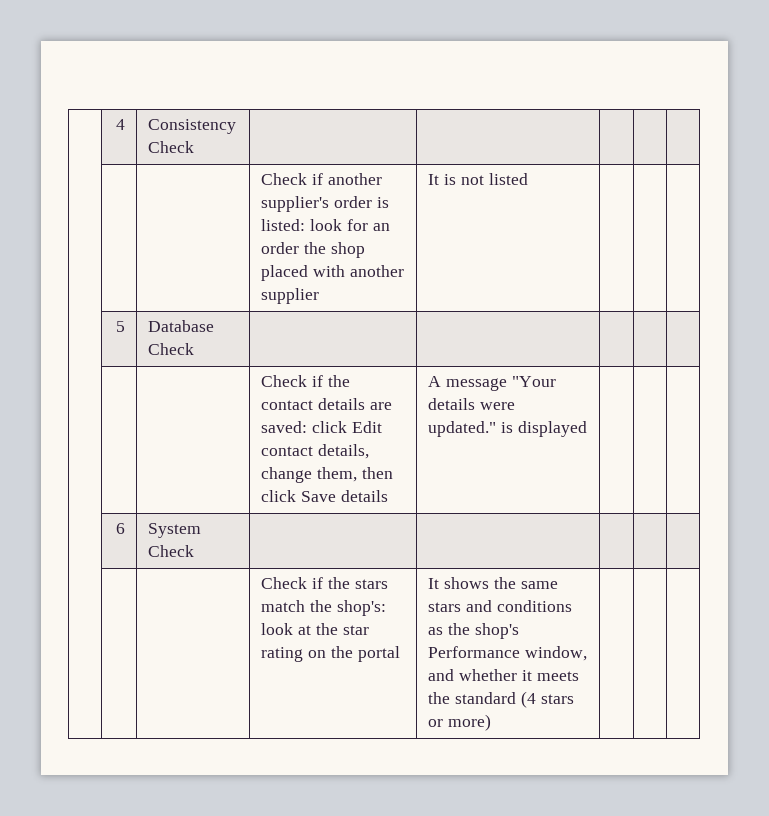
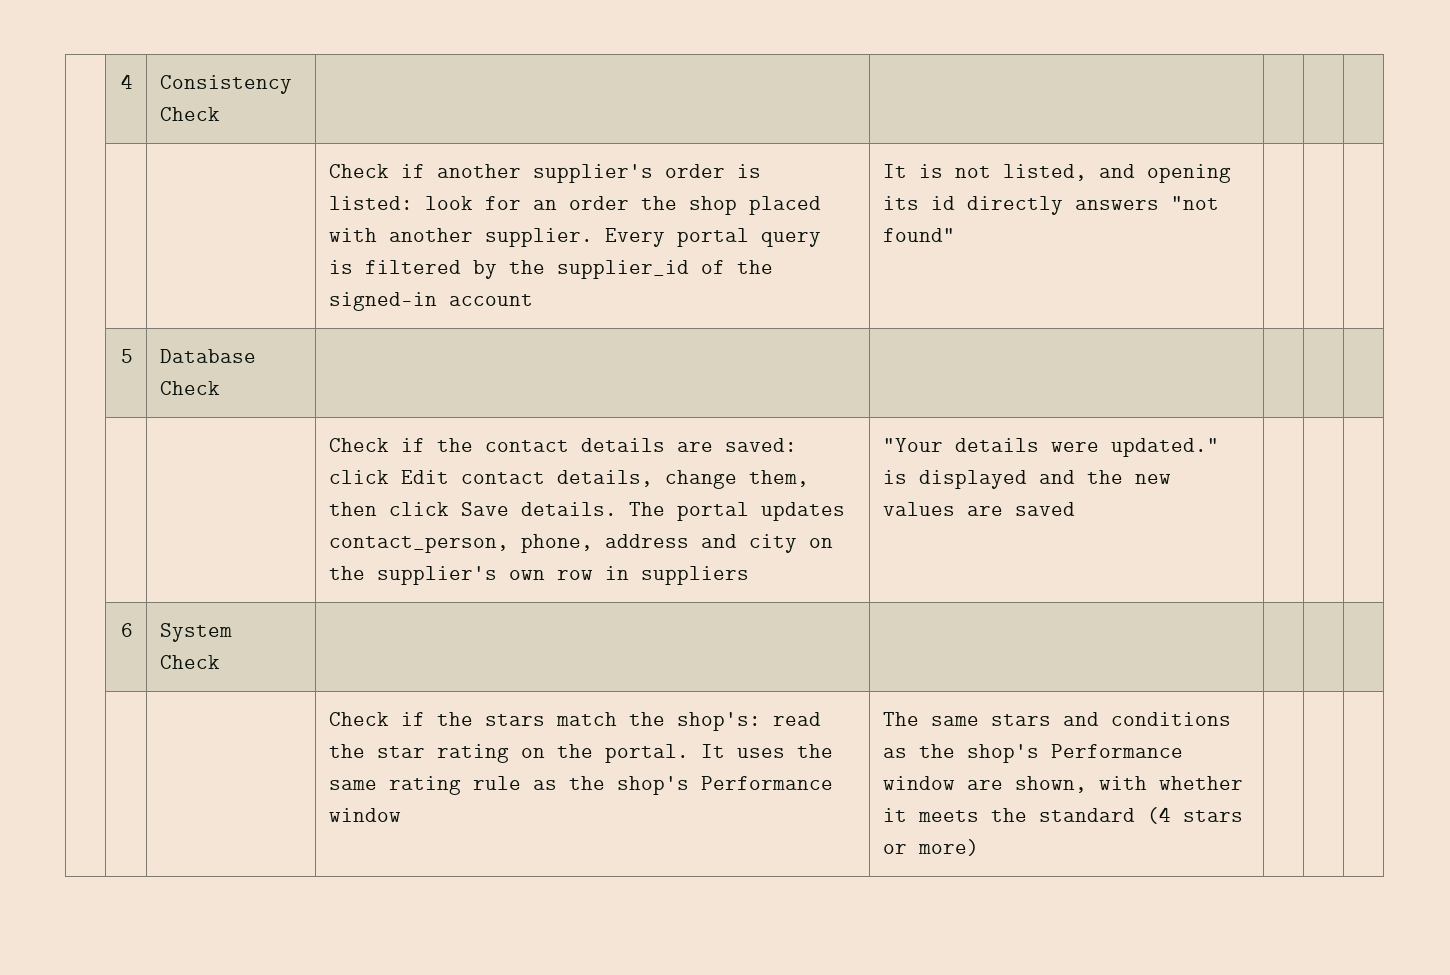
- Check if another supplier's order is listed: look for an order the shop placed with another supplier | It is not listed
+ Check if another supplier's order is listed: look for an order the shop placed with another supplier. Every portal query is filtered by the supplier_id of the signed-in account | It is not listed, and opening its id directly answers "not found"
- Check if the contact details are saved: click Edit contact details, change them, then click Save details | A message "Your details were updated." is displayed
+ Check if the contact details are saved: click Edit contact details, change them, then click Save details. The portal updates contact_person, phone, address and city on the supplier's own row in suppliers | "Your details were updated." is displayed and the new values are saved
- Check if the stars match the shop's: look at the star rating on the portal | It shows the same stars and conditions as the shop's Performance window, and whether it meets the standard (4 stars or more)
+ Check if the stars match the shop's: read the star rating on the portal. It uses the same rating rule as the shop's Performance window | The same stars and conditions as the shop's Performance window are shown, with whether it meets the standard (4 stars or more)

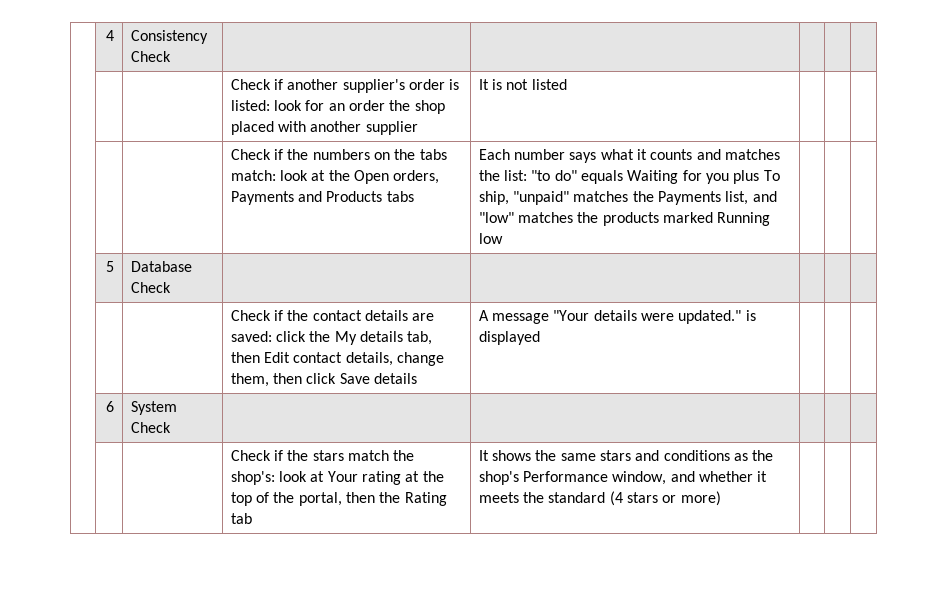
- Check if another supplier's order is listed: look for an order the shop placed with another supplier. Every portal query is filtered by the supplier_id of the signed-in account | It is not listed, and opening its id directly answers "not found"
+ Check if another supplier's order is listed: look for an order the shop placed with another supplier | It is not listed | | |
+ | | | Check if the numbers on the tabs match: look at the Open orders, Payments and Products tabs | Each number says what it counts and matches the list: "to do" equals Waiting for you plus To ship, "unpaid" matches the Payments list, and "low" matches the products marked Running low
- Check if the contact details are saved: click Edit contact details, change them, then click Save details. The portal updates contact_person, phone, address and city on the supplier's own row in suppliers | "Your details were updated." is displayed and the new values are saved
+ Check if the contact details are saved: click the My details tab, then Edit contact details, change them, then click Save details | A message "Your details were updated." is displayed
- Check if the stars match the shop's: read the star rating on the portal. It uses the same rating rule as the shop's Performance window | The same stars and conditions as the shop's Performance window are shown, with whether it meets the standard (4 stars or more)
+ Check if the stars match the shop's: look at Your rating at the top of the portal, then the Rating tab | It shows the same stars and conditions as the shop's Performance window, and whether it meets the standard (4 stars or more)

